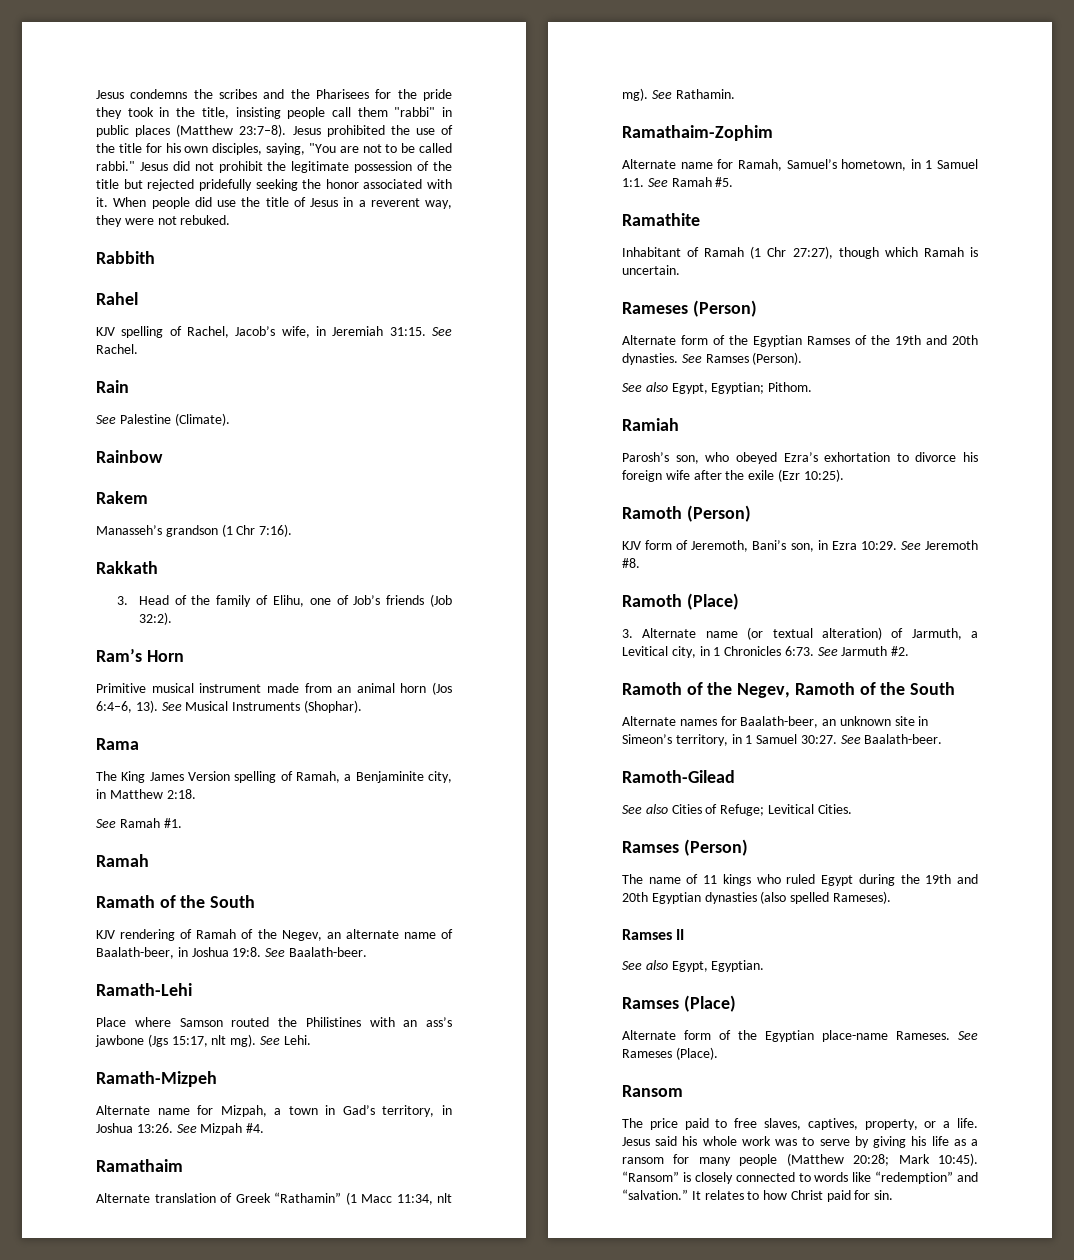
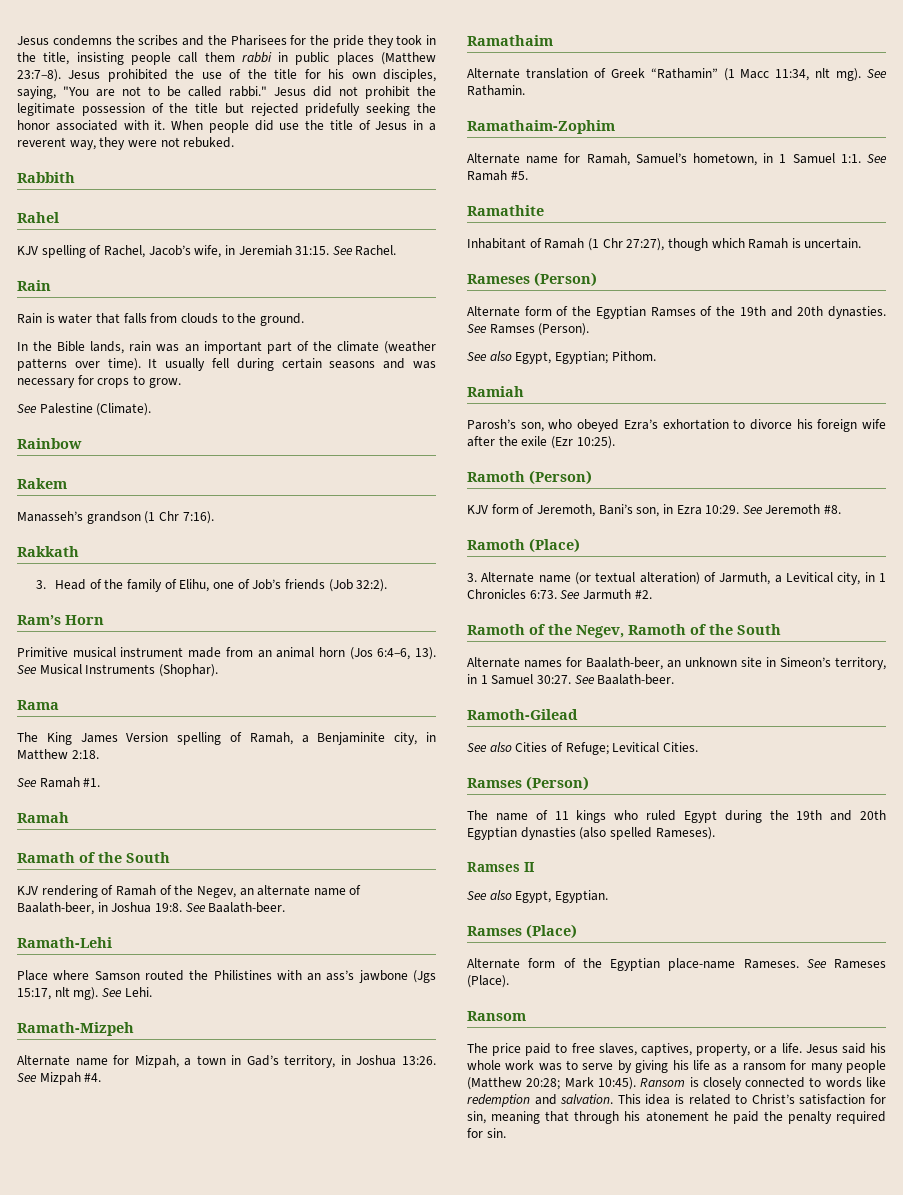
- Jesus condemns the scribes and the Pharisees for the pride they took in the title, insisting people call them "rabbi" in public places (Matthew 23:7–8).
+ Jesus condemns the scribes and the Pharisees for the pride they took in the title, insisting people call them rabbi in public places (Matthew 23:7–8).
+ Rain is water that falls from clouds to the ground.
+ In the Bible lands, rain was an important part of the climate (weather patterns over time). It usually fell during certain seasons and was necessary for crops to grow.
- “Ransom” is closely connected to words like “redemption” and “salvation.” It relates to how Christ paid for sin.
+ Ransom is closely connected to words like redemption and salvation. This idea is related to Christ’s satisfaction for sin, meaning that through his atonement he paid the penalty required for sin.

